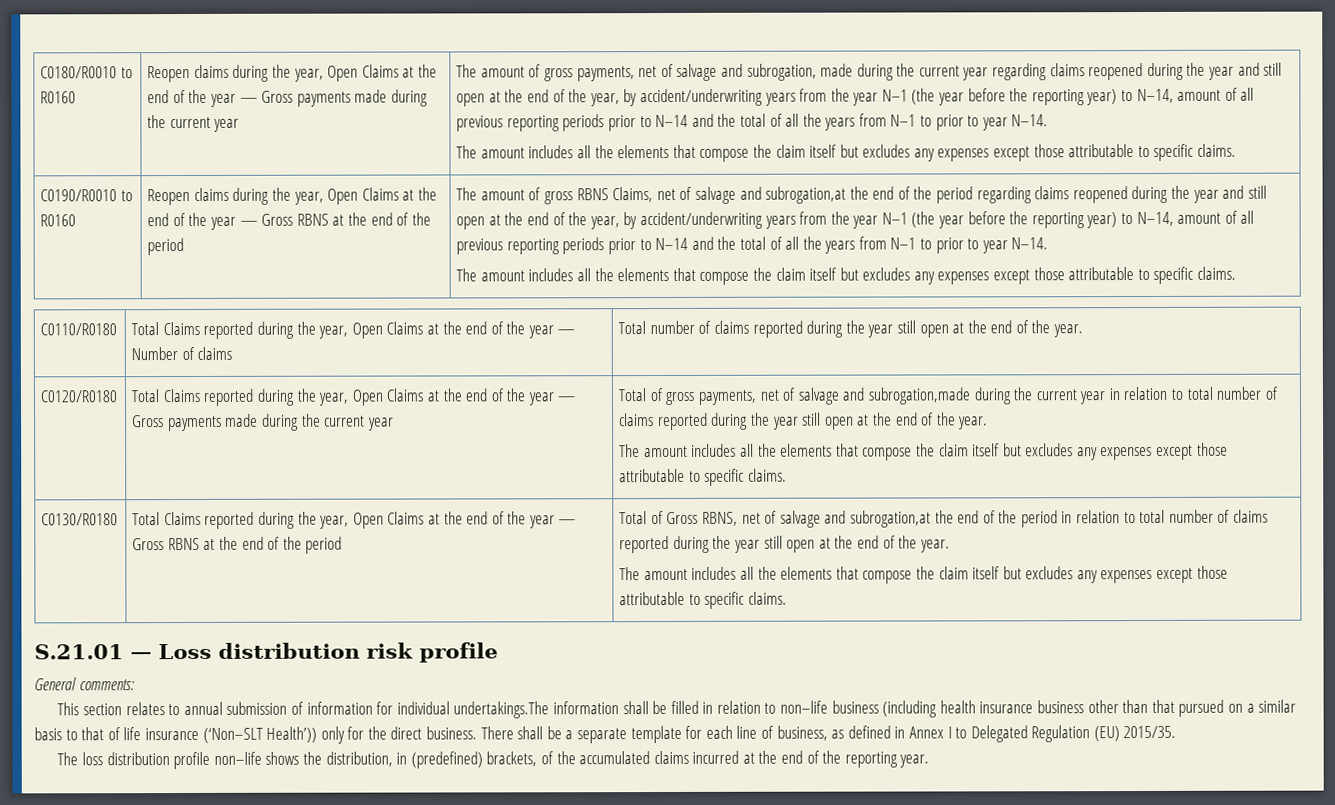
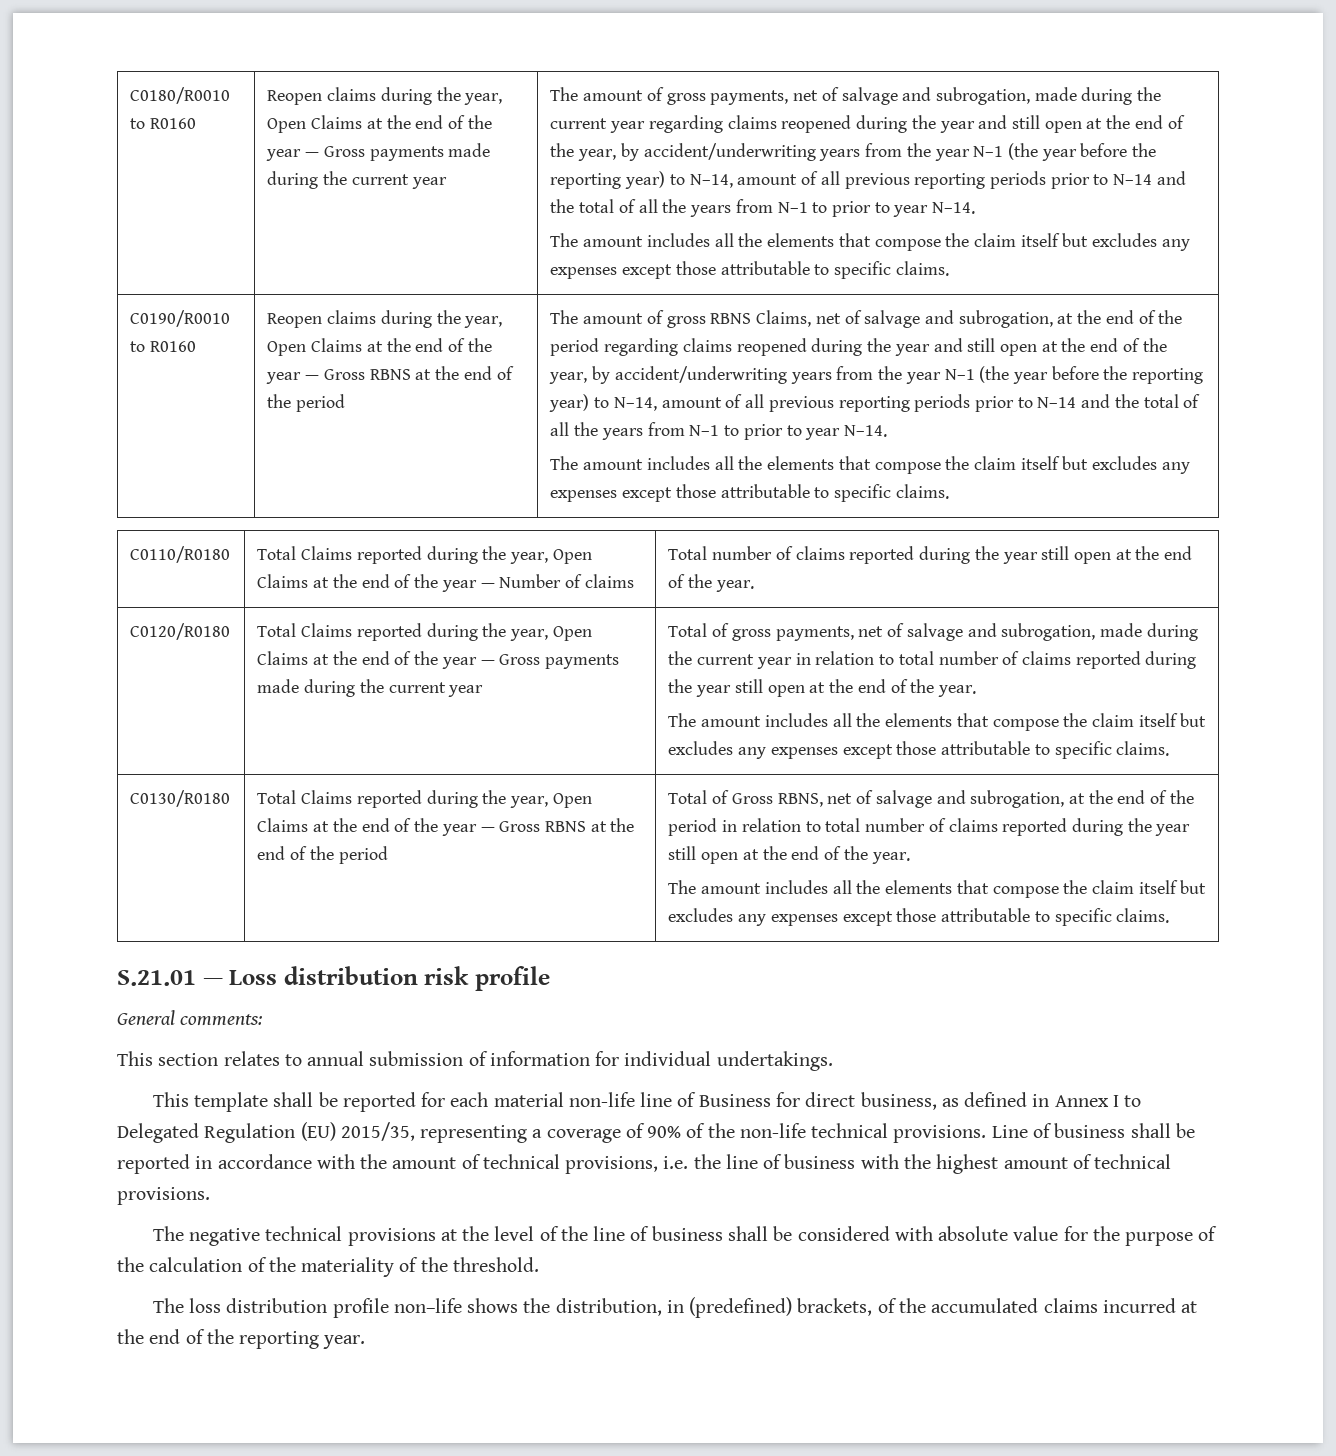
- The amount of gross RBNS Claims, net of salvage and subrogation,at the end of the period regarding claims reopened during the year and still open at the end of the year, by accident/underwriting years from the year N–1 (the year before the reporting year) to N–14, amount of all previous reporting periods prior to N–14 and the total of all the years from N–1 to prior to year N–14.
+ The amount of gross RBNS Claims, net of salvage and subrogation, at the end of the period regarding claims reopened during the year and still open at the end of the year, by accident/underwriting years from the year N–1 (the year before the reporting year) to N–14, amount of all previous reporting periods prior to N–14 and the total of all the years from N–1 to prior to year N–14.
- Total of gross payments, net of salvage and subrogation,made during the current year in relation to total number of claims reported during the year still open at the end of the year.
+ Total of gross payments, net of salvage and subrogation, made during the current year in relation to total number of claims reported during the year still open at the end of the year.
- Total of Gross RBNS, net of salvage and subrogation,at the end of the period in relation to total number of claims reported during the year still open at the end of the year.
+ Total of Gross RBNS, net of salvage and subrogation, at the end of the period in relation to total number of claims reported during the year still open at the end of the year.
- This section relates to annual submission of information for individual undertakings.The information shall be filled in relation to non–life business (including health insurance business other than that pursued on a similar basis to that of life insurance (‘Non–SLT Health’)) only for the direct business. There shall be a separate template for each line of business, as defined in Annex I to Delegated Regulation (EU) 2015/35.
+ This section relates to annual submission of information for individual undertakings.
+ This template shall be reported for each material non-life line of Business for direct business, as defined in Annex I to Delegated Regulation (EU) 2015/35, representing a coverage of 90% of the non-life technical provisions. Line of business shall be reported in accordance with the amount of technical provisions, i.e. the line of business with the highest amount of technical provisions.
+ The negative technical provisions at the level of the line of business shall be considered with absolute value for the purpose of the calculation of the materiality of the threshold.

